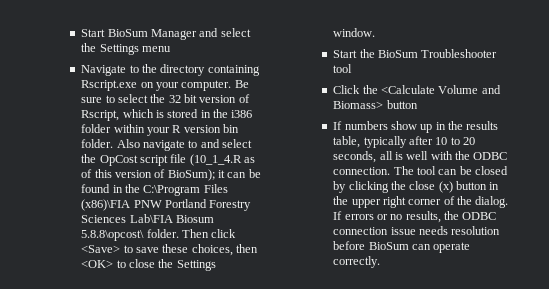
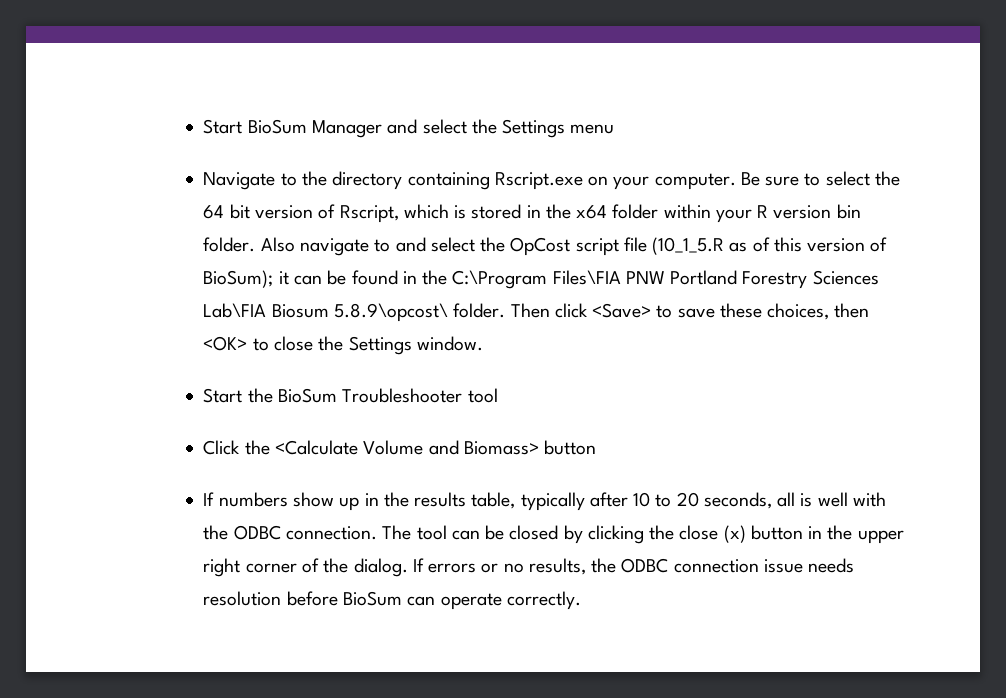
- Be sure to select the 32 bit version of Rscript, which is stored in the i386 folder within your R version bin folder.
+ Be sure to select the 64 bit version of Rscript, which is stored in the x64 folder within your R version bin folder.
- Also navigate to and select the OpCost script file (10_1_4.R as of this version of BioSum); it can be found in the C:\Program Files (x86)\FIA PNW Portland Forestry Sciences Lab\FIA Biosum 5.8.8\opcost\ folder.
+ Also navigate to and select the OpCost script file (10_1_5.R as of this version of BioSum); it can be found in the C:\Program Files\FIA PNW Portland Forestry Sciences Lab\FIA Biosum 5.8.9\opcost\ folder.

